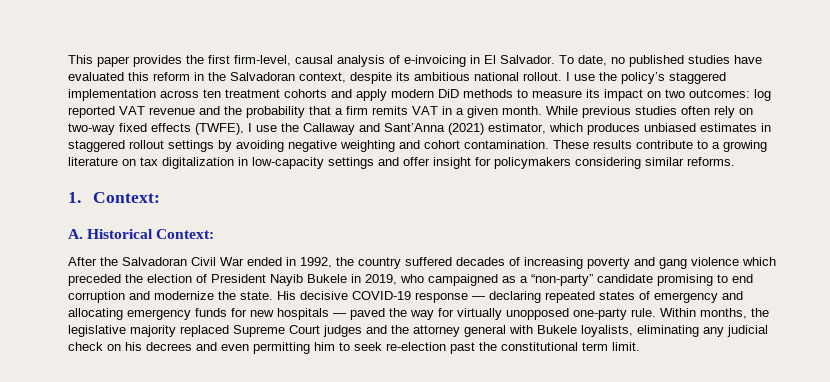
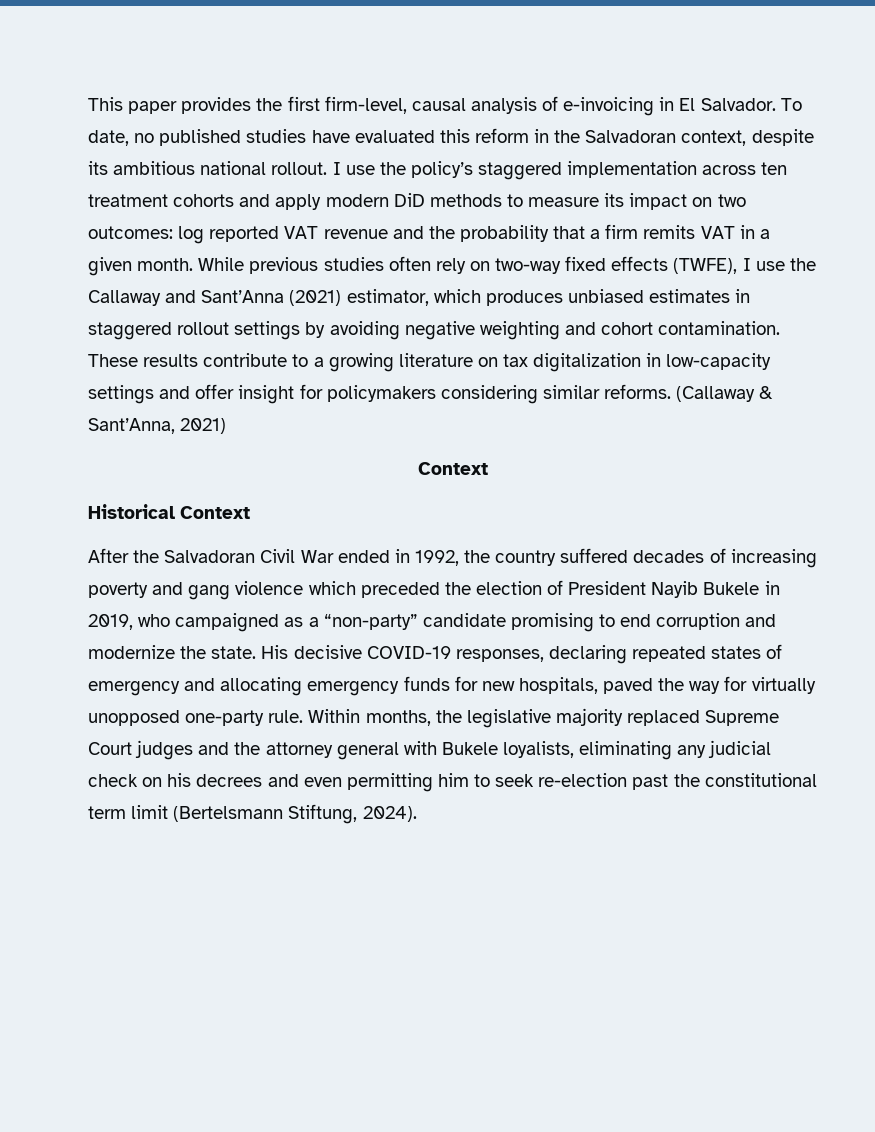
- These results contribute to a growing literature on tax digitalization in low-capacity settings and offer insight for policymakers considering similar reforms.
- 1. Context:
- A. Historical Context:
+ These results contribute to a growing literature on tax digitalization in low-capacity settings and offer insight for policymakers considering similar reforms. (Callaway & Sant’Anna, 2021)
+ Context
+ Historical Context
- His decisive COVID-19 response — declaring repeated states of emergency and allocating emergency funds for new hospitals — paved the way for virtually unopposed one-party rule.
+ His decisive COVID-19 responses, declaring repeated states of emergency and allocating emergency funds for new hospitals, paved the way for virtually unopposed one-party rule.
- Within months, the legislative majority replaced Supreme Court judges and the attorney general with Bukele loyalists, eliminating any judicial check on his decrees and even permitting him to seek re-election past the constitutional term limit.
+ Within months, the legislative majority replaced Supreme Court judges and the attorney general with Bukele loyalists, eliminating any judicial check on his decrees and even permitting him to seek re-election past the constitutional term limit (Bertelsmann Stiftung, 2024).

